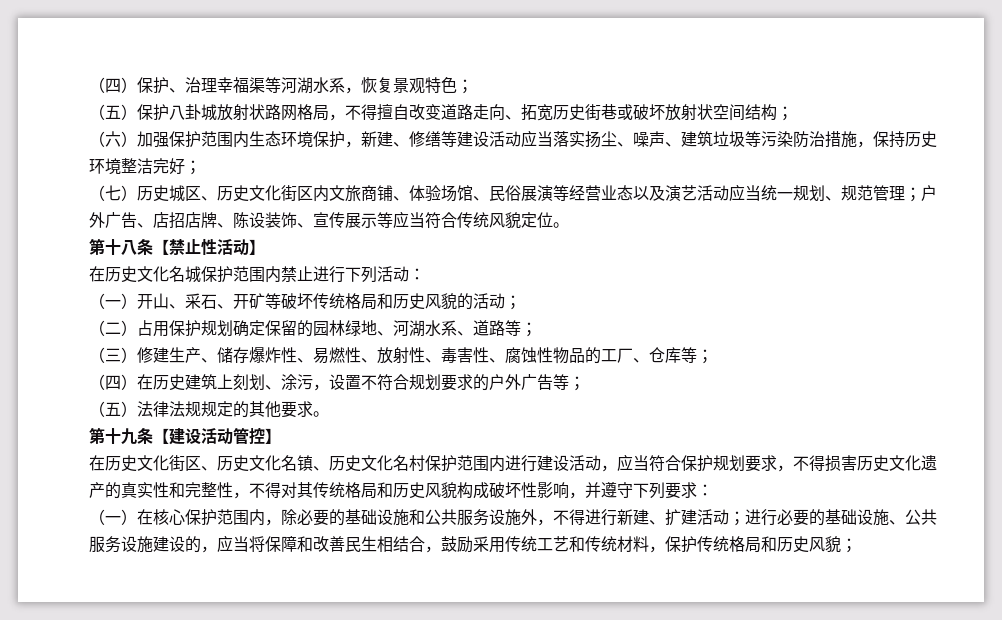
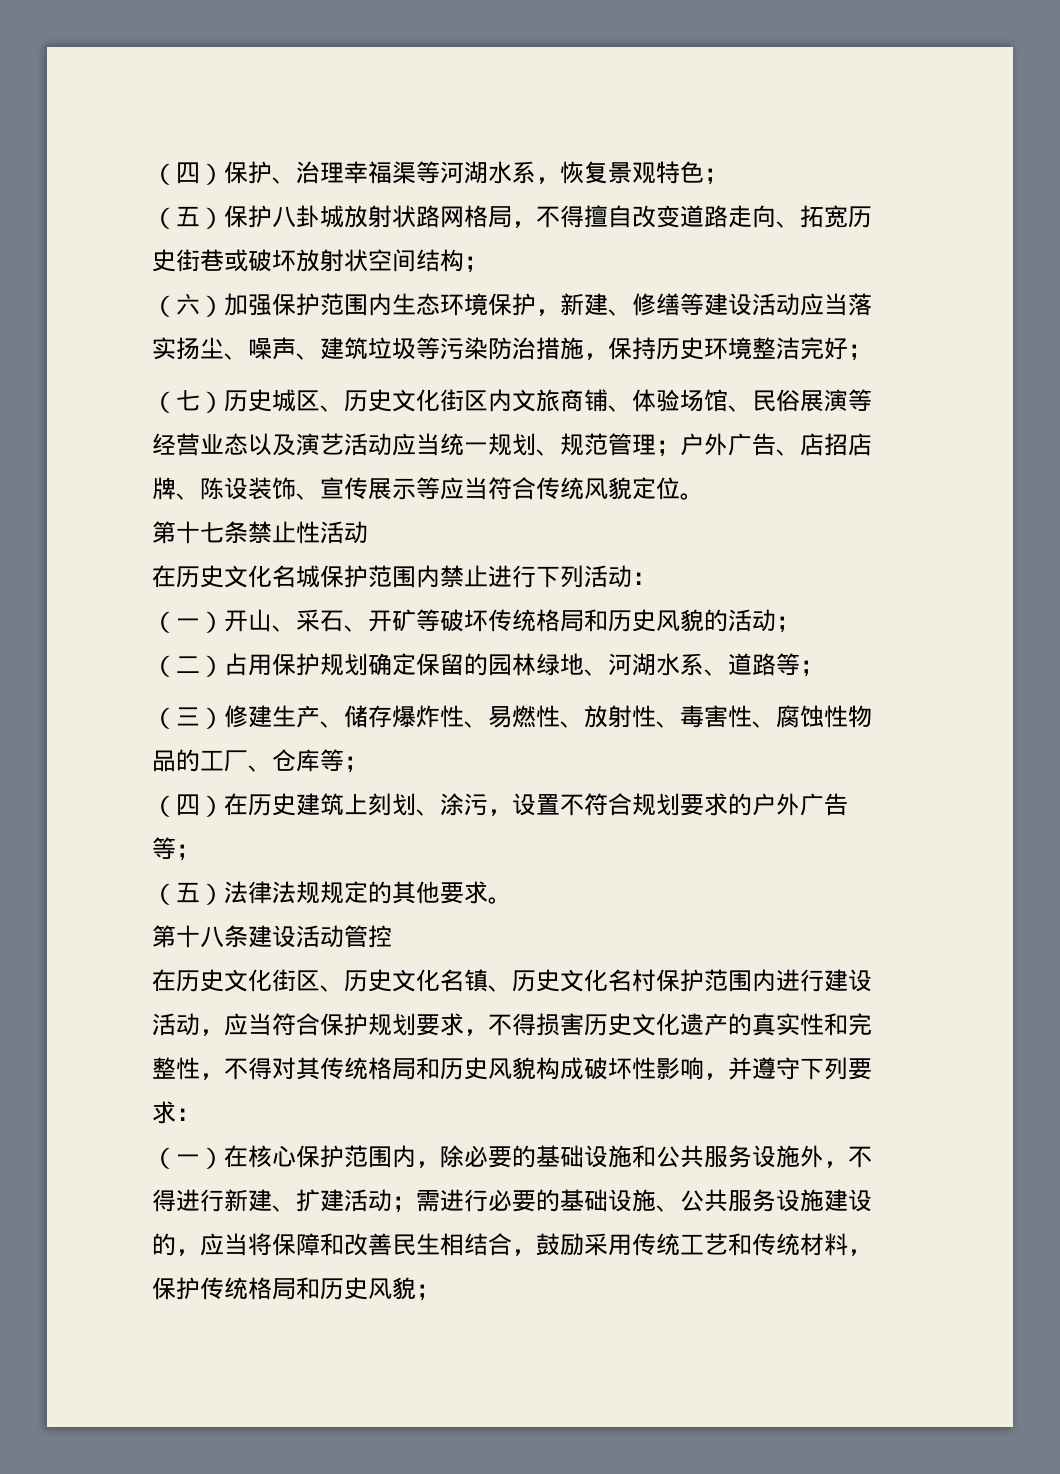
- 第十八条【禁止性活动】
+ 第十七条禁止性活动
- 第十九条【建设活动管控】
+ 第十八条建设活动管控
- （一）在核心保护范围内，除必要的基础设施和公共服务设施外，不得进行新建、扩建活动；进行必要的基础设施、公共服务设施建设的，应当将保障和改善民生相结合，鼓励采用传统工艺和传统材料，保护传统格局和历史风貌；
+ （一）在核心保护范围内，除必要的基础设施和公共服务设施外，不得进行新建、扩建活动；需进行必要的基础设施、公共服务设施建设的，应当将保障和改善民生相结合，鼓励采用传统工艺和传统材料，保护传统格局和历史风貌；

